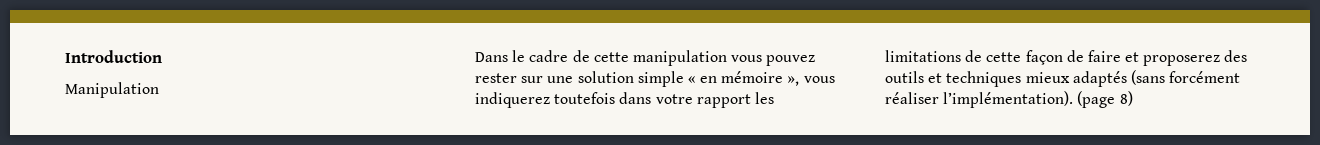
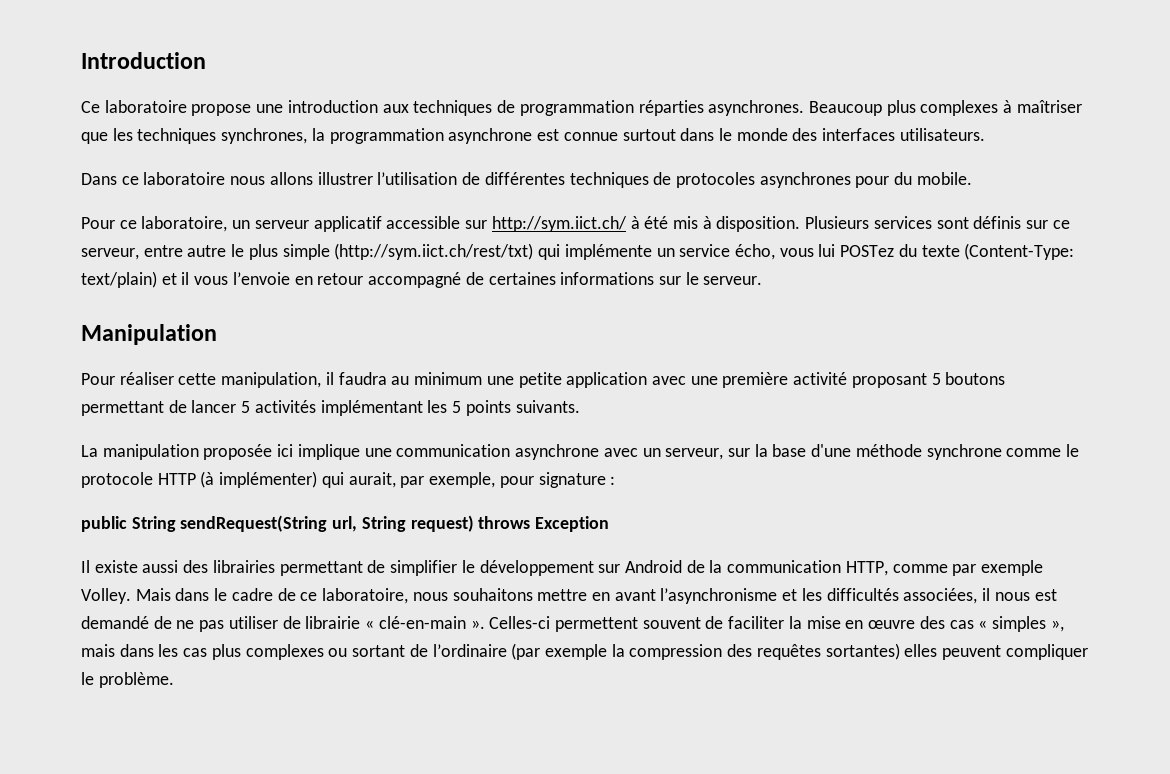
+ Ce laboratoire propose une introduction aux techniques de programmation réparties asynchrones. Beaucoup plus complexes à maîtriser que les techniques synchrones, la programmation asynchrone est connue surtout dans le monde des interfaces utilisateurs.
+ Dans ce laboratoire nous allons illustrer l’utilisation de différentes techniques de protocoles asynchrones pour du mobile.
+ Pour ce laboratoire, un serveur applicatif accessible sur http://sym.iict.ch/ à été mis à disposition. Plusieurs services sont définis sur ce serveur, entre autre le plus simple (http://sym.iict.ch/rest/txt) qui implémente un service écho, vous lui POSTez du texte (Content-Type: text/plain) et il vous l’envoie en retour accompagné de certaines informations sur le serveur.
  Manipulation
- Dans le cadre de cette manipulation vous pouvez rester sur une solution simple « en mémoire », vous indiquerez toutefois dans votre rapport les limitations de cette façon de faire et proposerez des outils et techniques mieux adaptés (sans forcément réaliser l’implémentation). (page 8)
+ Pour réaliser cette manipulation, il faudra au minimum une petite application avec une première activité proposant 5 boutons permettant de lancer 5 activités implémentant les 5 points suivants.
+ La manipulation proposée ici implique une communication asynchrone avec un serveur, sur la base d'une méthode synchrone comme le protocole HTTP (à implémenter) qui aurait, par exemple, pour signature :
+ public String sendRequest(String url, String request) throws Exception
+ Il existe aussi des librairies permettant de simplifier le développement sur Android de la communication HTTP, comme par exemple Volley. Mais dans le cadre de ce laboratoire, nous souhaitons mettre en avant l’asynchronisme et les difficultés associées, il nous est demandé de ne pas utiliser de librairie « clé-en-main ». Celles-ci permettent souvent de faciliter la mise en œuvre des cas « simples », mais dans les cas plus complexes ou sortant de l’ordinaire (par exemple la compression des requêtes sortantes) elles peuvent compliquer le problème.

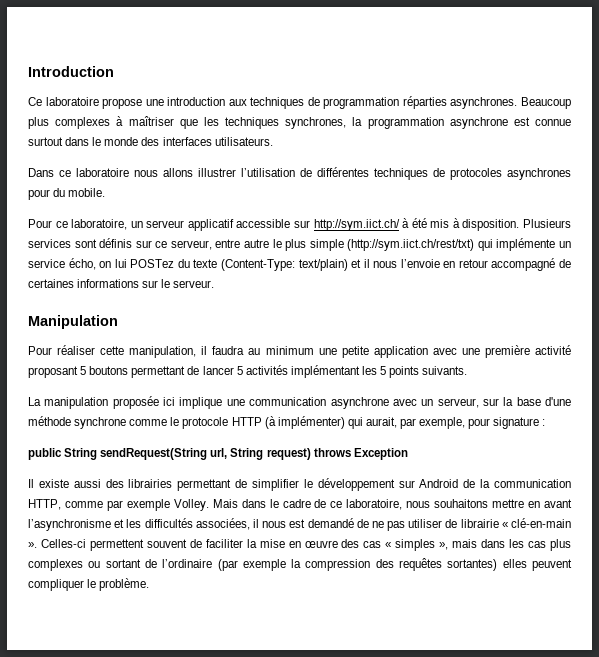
- Plusieurs services sont définis sur ce serveur, entre autre le plus simple (http://sym.iict.ch/rest/txt) qui implémente un service écho, vous lui POSTez du texte (Content-Type: text/plain) et il vous l’envoie en retour accompagné de certaines informations sur le serveur.
+ Plusieurs services sont définis sur ce serveur, entre autre le plus simple (http://sym.iict.ch/rest/txt) qui implémente un service écho, on lui POSTez du texte (Content-Type: text/plain) et il nous l’envoie en retour accompagné de certaines informations sur le serveur.

